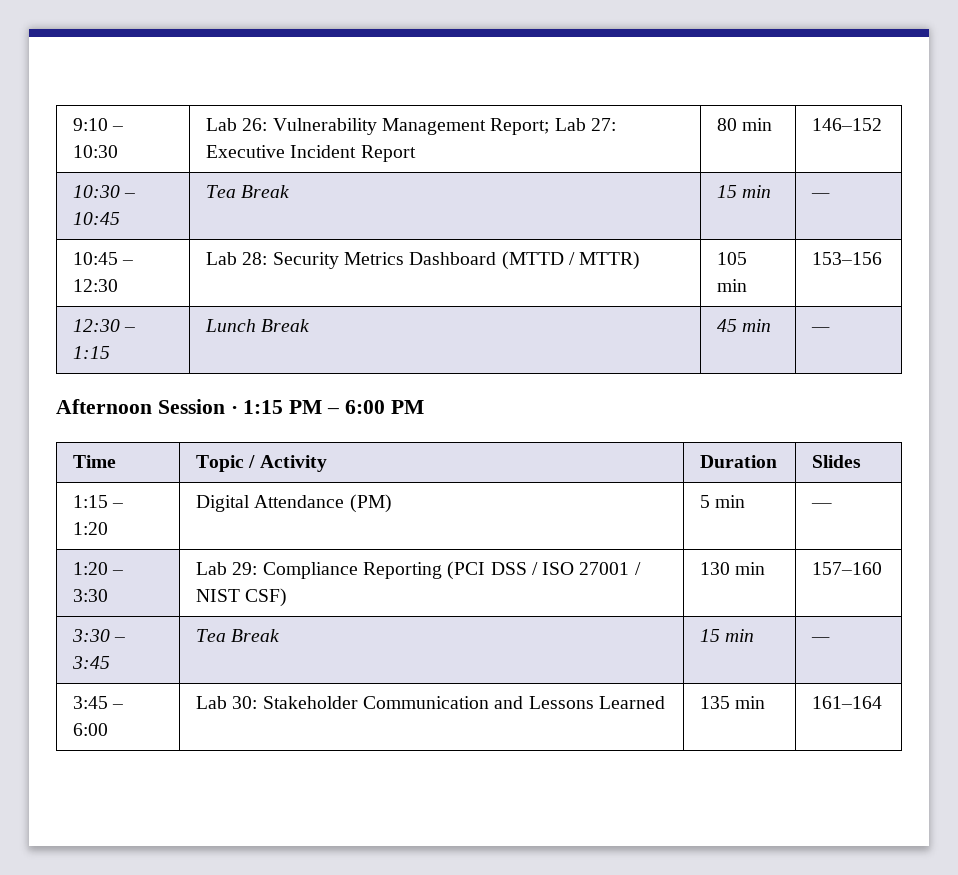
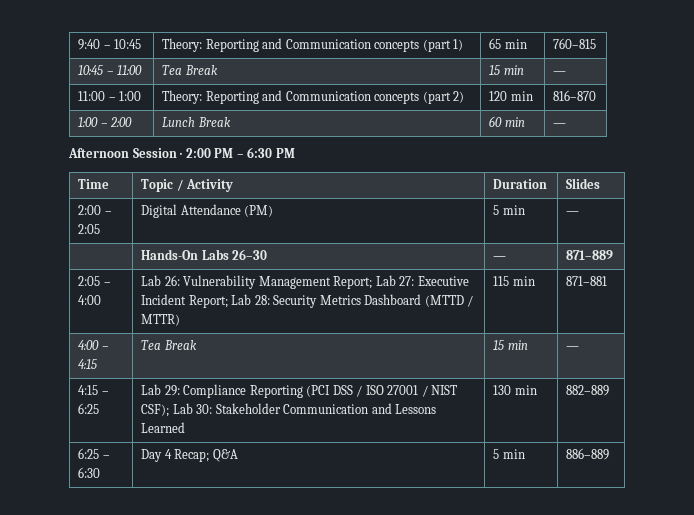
- 9:10 – 10:30 | Lab 26: Vulnerability Management Report; Lab 27: Executive Incident Report | 80 min | 146–152
- 10:30 – 10:45 | Tea Break | 15 min | —
- 10:45 – 12:30 | Lab 28: Security Metrics Dashboard (MTTD / MTTR) | 105 min | 153–156
- 12:30 – 1:15 | Lunch Break | 45 min | —
+ 9:40 – 10:45 | Theory: Reporting and Communication concepts (part 1) | 65 min | 760–815
+ 10:45 – 11:00 | Tea Break | 15 min | —
+ 11:00 – 1:00 | Theory: Reporting and Communication concepts (part 2) | 120 min | 816–870
+ 1:00 – 2:00 | Lunch Break | 60 min | —
- Afternoon Session · 1:15 PM – 6:00 PM
+ Afternoon Session · 2:00 PM – 6:30 PM
- 1:15 – 1:20 | Digital Attendance (PM) | 5 min | —
+ 2:00 – 2:05 | Digital Attendance (PM) | 5 min | —
- 1:20 – 3:30 | Lab 29: Compliance Reporting (PCI DSS / ISO 27001 / NIST CSF) | 130 min | 157–160
- 3:30 – 3:45 | Tea Break | 15 min | —
- 3:45 – 6:00 | Lab 30: Stakeholder Communication and Lessons Learned | 135 min | 161–164
+ | Hands-On Labs 26–30 | — | 871–889
+ 2:05 – 4:00 | Lab 26: Vulnerability Management Report; Lab 27: Executive Incident Report; Lab 28: Security Metrics Dashboard (MTTD / MTTR) | 115 min | 871–881
+ 4:00 – 4:15 | Tea Break | 15 min | —
+ 4:15 – 6:25 | Lab 29: Compliance Reporting (PCI DSS / ISO 27001 / NIST CSF); Lab 30: Stakeholder Communication and Lessons Learned | 130 min | 882–889
+ 6:25 – 6:30 | Day 4 Recap; Q&A | 5 min | 886–889

